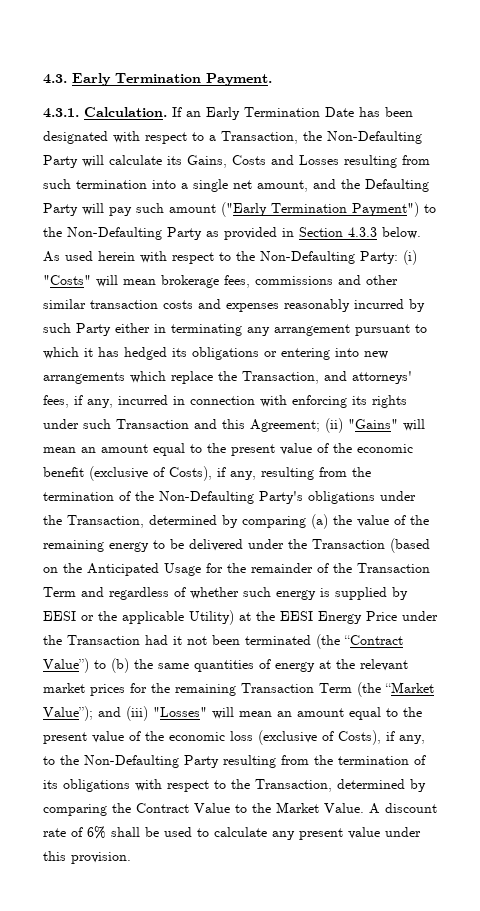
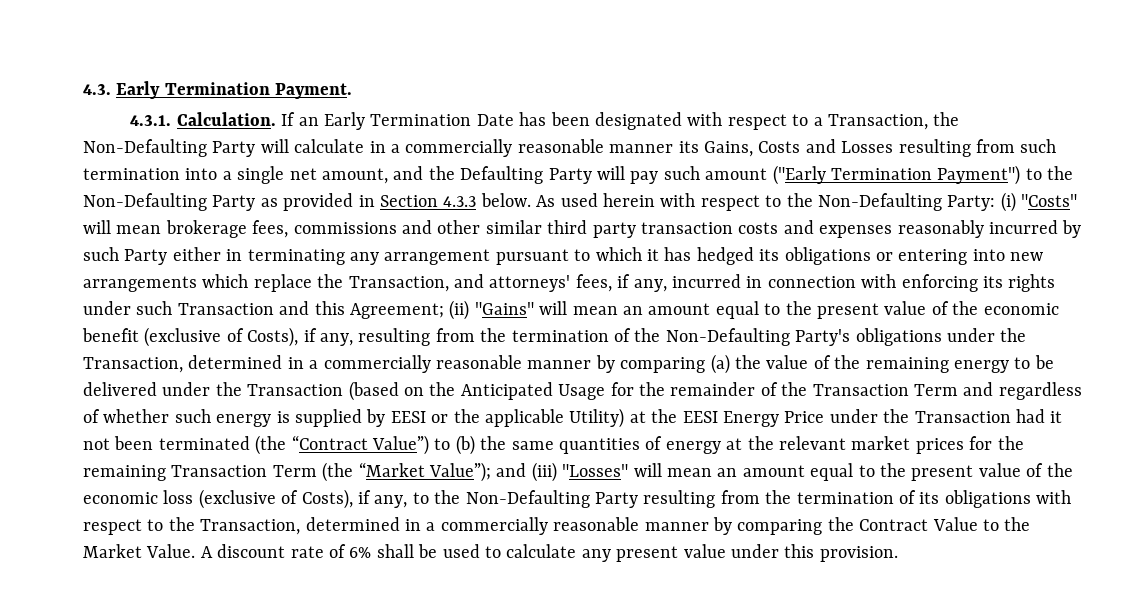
- If an Early Termination Date has been designated with respect to a Transaction, the Non-Defaulting Party will calculate its Gains, Costs and Losses resulting from such termination into a single net amount, and the Defaulting Party will pay such amount ("Early Termination Payment") to the Non-Defaulting Party as provided in Section 4.3.3 below.
+ If an Early Termination Date has been designated with respect to a Transaction, the Non-Defaulting Party will calculate in a commercially reasonable manner its Gains, Costs and Losses resulting from such termination into a single net amount, and the Defaulting Party will pay such amount ("Early Termination Payment") to the Non-Defaulting Party as provided in Section 4.3.3 below.
- (i) "Costs" will mean brokerage fees, commissions and other similar transaction costs and expenses reasonably incurred by such Party either in terminating any arrangement pursuant to which it has hedged its obligations or entering into new arrangements which replace the Transaction, and attorneys' fees, if any, incurred in connection with enforcing its rights under such Transaction and this Agreement;
+ (i) "Costs" will mean brokerage fees, commissions and other similar third party transaction costs and expenses reasonably incurred by such Party either in terminating any arrangement pursuant to which it has hedged its obligations or entering into new arrangements which replace the Transaction, and attorneys' fees, if any, incurred in connection with enforcing its rights under such Transaction and this Agreement;
- (ii) "Gains" will mean an amount equal to the present value of the economic benefit (exclusive of Costs), if any, resulting from the termination of the Non-Defaulting Party's obligations under the Transaction, determined by comparing (a) the value of the remaining energy to be delivered under the Transaction (based on the Anticipated Usage for the remainder of the Transaction Term and regardless of whether such energy is supplied by EESI or the applicable Utility) at the EESI Energy Price under the Transaction had it not been terminated (the “Contract Value”) to (b) the same quantities of energy at the relevant market prices for the remaining Transaction Term (the “Market Value”);
+ (ii) "Gains" will mean an amount equal to the present value of the economic benefit (exclusive of Costs), if any, resulting from the termination of the Non-Defaulting Party's obligations under the Transaction, determined in a commercially reasonable manner by comparing (a) the value of the remaining energy to be delivered under the Transaction (based on the Anticipated Usage for the remainder of the Transaction Term and regardless of whether such energy is supplied by EESI or the applicable Utility) at the EESI Energy Price under the Transaction had it not been terminated (the “Contract Value”) to (b) the same quantities of energy at the relevant market prices for the remaining Transaction Term (the “Market Value”);
- and (iii) "Losses" will mean an amount equal to the present value of the economic loss (exclusive of Costs), if any, to the Non-Defaulting Party resulting from the termination of its obligations with respect to the Transaction, determined by comparing the Contract Value to the Market Value.
+ and (iii) "Losses" will mean an amount equal to the present value of the economic loss (exclusive of Costs), if any, to the Non-Defaulting Party resulting from the termination of its obligations with respect to the Transaction, determined in a commercially reasonable manner by comparing the Contract Value to the Market Value.

